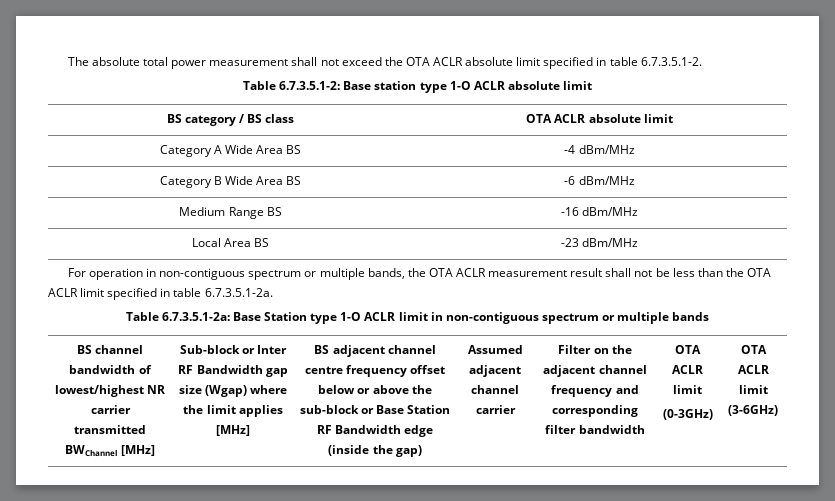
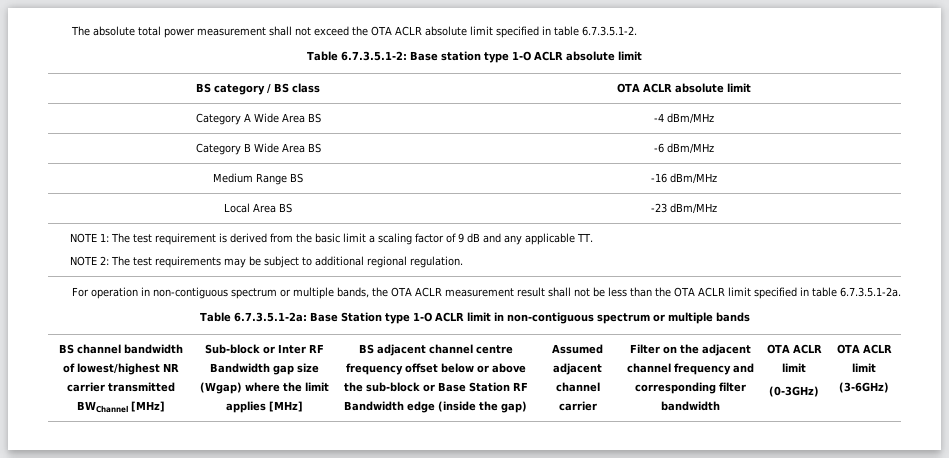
+ NOTE 1: The test requirement is derived from the basic limit a scaling factor of 9 dB and any applicable TT.
+ NOTE 2: The test requirements may be subject to additional regional regulation.

